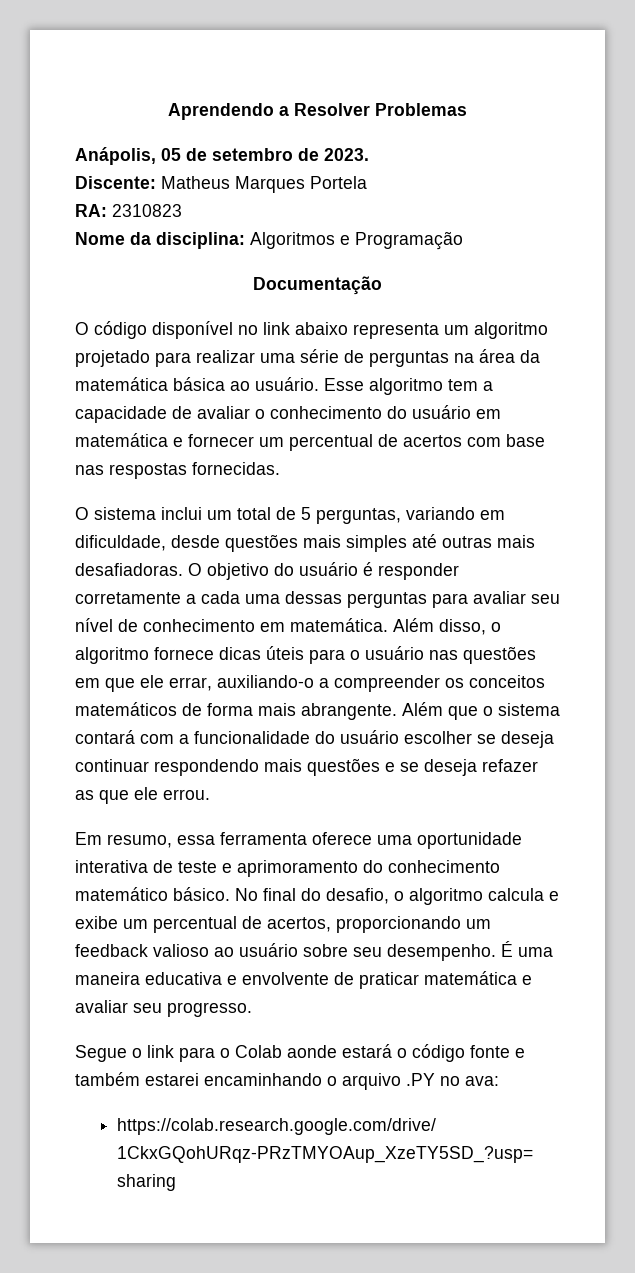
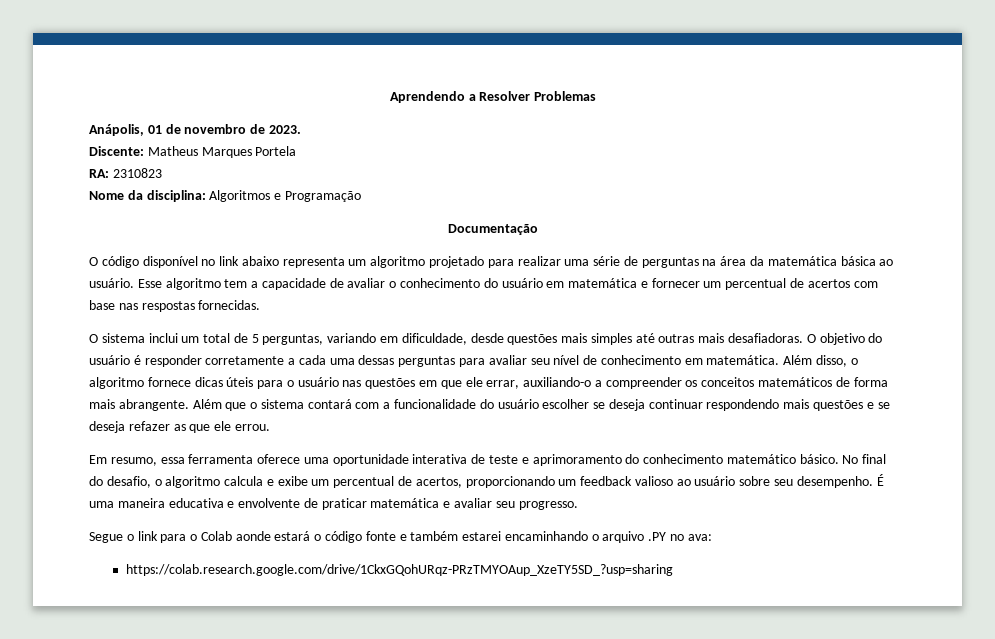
- Anápolis, 05 de setembro de 2023.
+ Anápolis, 01 de novembro de 2023.

